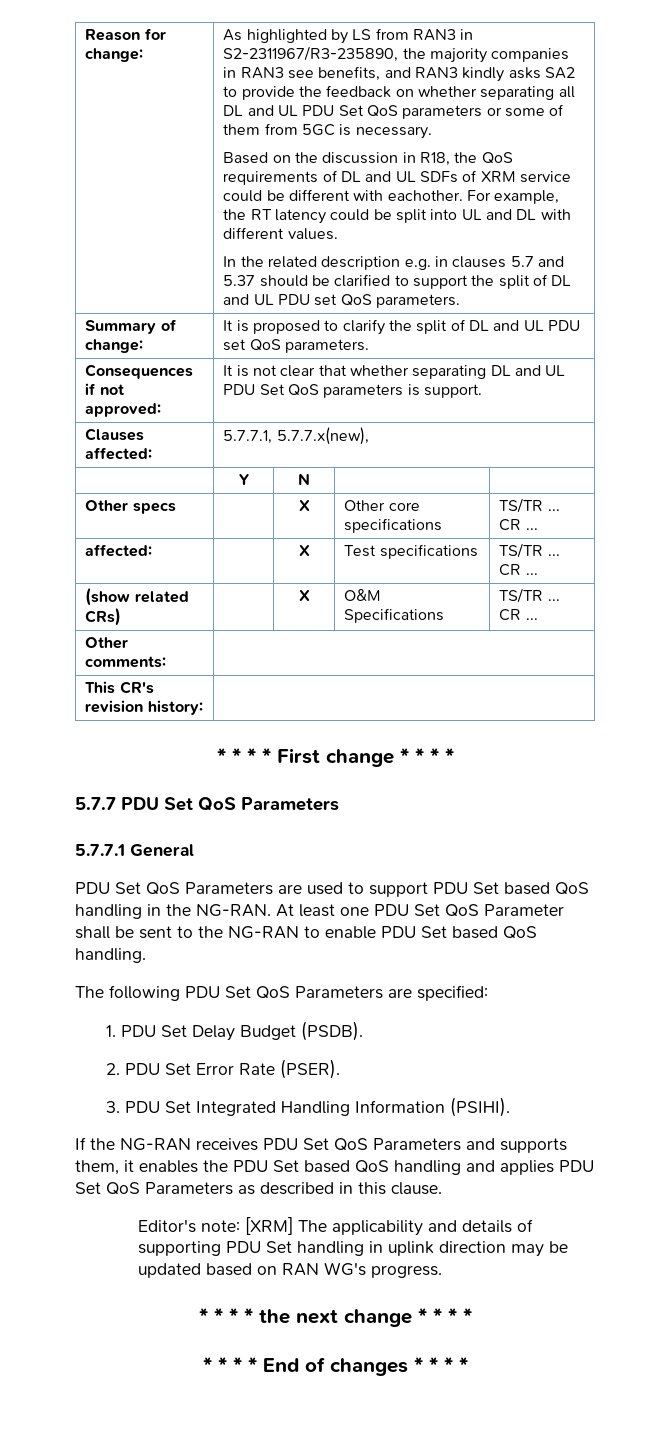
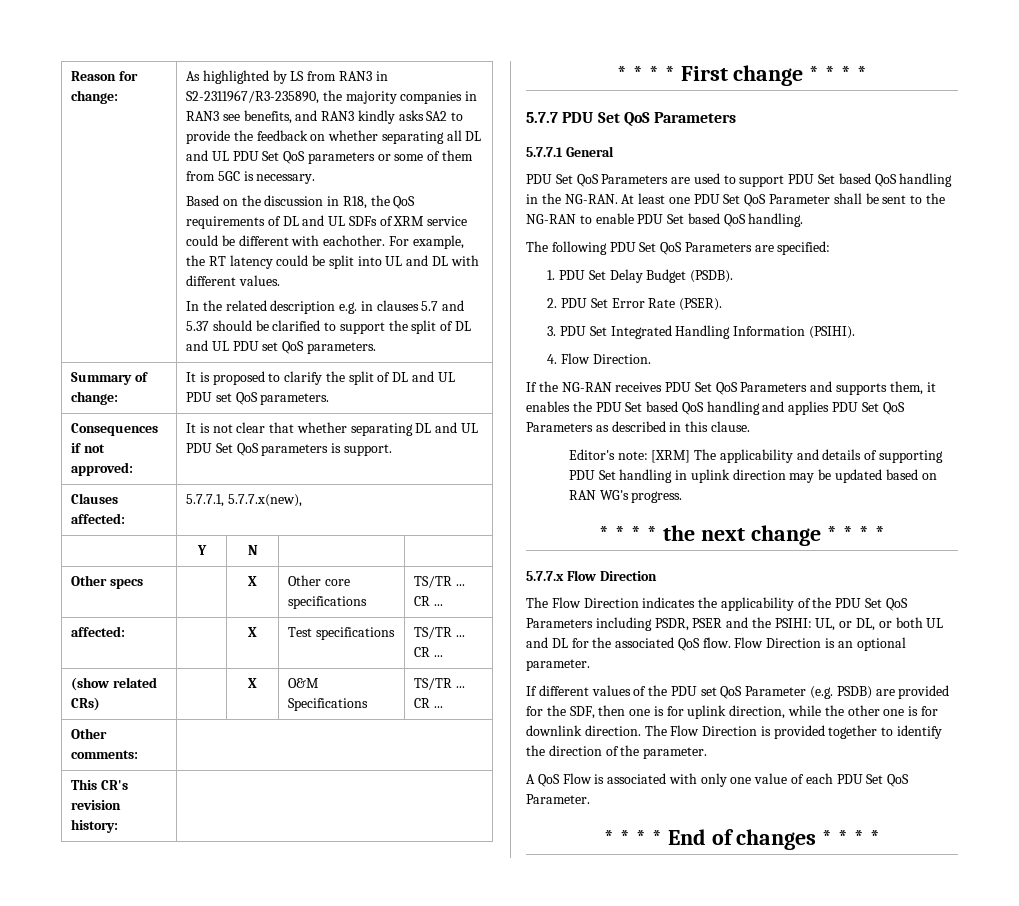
+ 4. Flow Direction.
+ 5.7.7.x Flow Direction
+ The Flow Direction indicates the applicability of the PDU Set QoS Parameters including PSDR, PSER and the PSIHI: UL, or DL, or both UL and DL for the associated QoS flow. Flow Direction is an optional parameter.
+ If different values of the PDU set QoS Parameter (e.g. PSDB) are provided for the SDF, then one is for uplink direction, while the other one is for downlink direction. The Flow Direction is provided together to identify the direction of the parameter.
+ A QoS Flow is associated with only one value of each PDU Set QoS Parameter.

